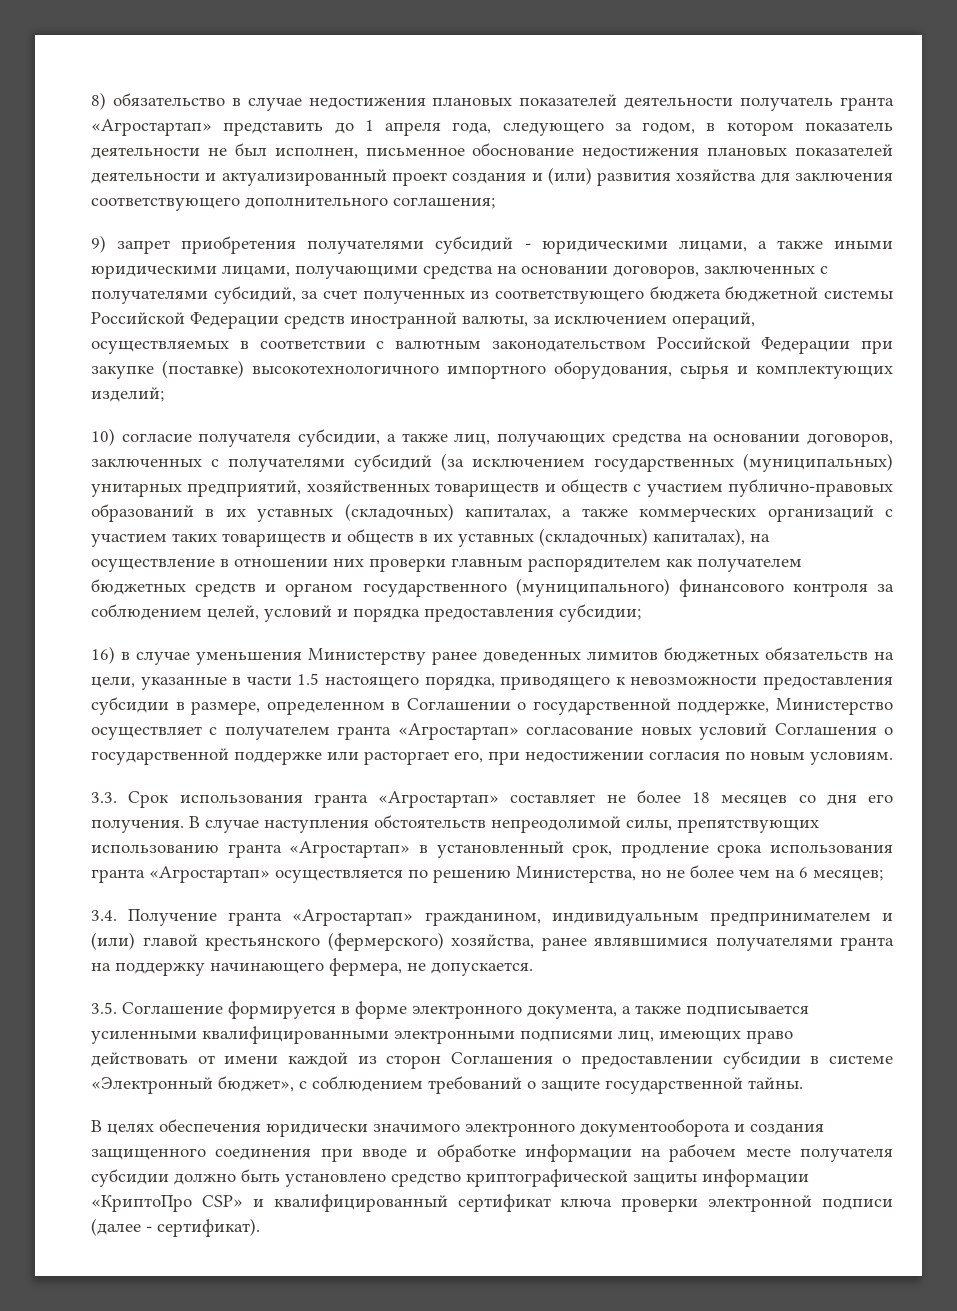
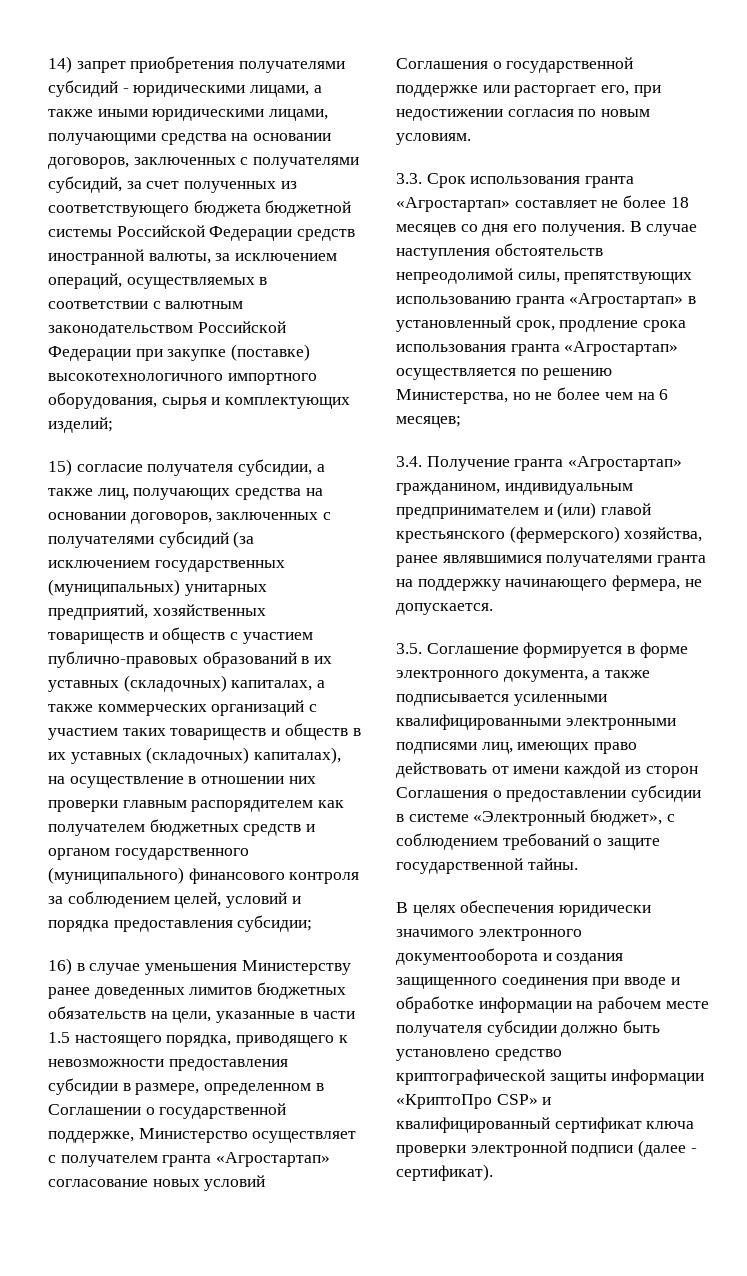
- 8) обязательство в случае недостижения плановых показателей деятельности получатель гранта «Агростартап» представить до 1 апреля года, следующего за годом, в котором показатель деятельности не был исполнен, письменное обоснование недостижения плановых показателей деятельности и актуализированный проект создания и (или) развития хозяйства для заключения соответствующего дополнительного соглашения;
- 9) запрет приобретения получателями субсидий - юридическими лицами, а также иными юридическими лицами, получающими средства на основании договоров, заключенных с получателями субсидий, за счет полученных из соответствующего бюджета бюджетной системы Российской Федерации средств иностранной валюты, за исключением операций, осуществляемых в соответствии с валютным законодательством Российской Федерации при закупке (поставке) высокотехнологичного импортного оборудования, сырья и комплектующих изделий;
+ 14) запрет приобретения получателями субсидий - юридическими лицами, а также иными юридическими лицами, получающими средства на основании договоров, заключенных с получателями субсидий, за счет полученных из соответствующего бюджета бюджетной системы Российской Федерации средств иностранной валюты, за исключением операций, осуществляемых в соответствии с валютным законодательством Российской Федерации при закупке (поставке) высокотехнологичного импортного оборудования, сырья и комплектующих изделий;
- 10) согласие получателя субсидии, а также лиц, получающих средства на основании договоров, заключенных с получателями субсидий (за исключением государственных (муниципальных) унитарных предприятий, хозяйственных товариществ и обществ с участием публично-правовых образований в их уставных (складочных) капиталах, а также коммерческих организаций с участием таких товариществ и обществ в их уставных (складочных) капиталах), на осуществление в отношении них проверки главным распорядителем как получателем бюджетных средств и органом государственного (муниципального) финансового контроля за соблюдением целей, условий и порядка предоставления субсидии;
+ 15) согласие получателя субсидии, а также лиц, получающих средства на основании договоров, заключенных с получателями субсидий (за исключением государственных (муниципальных) унитарных предприятий, хозяйственных товариществ и обществ с участием публично-правовых образований в их уставных (складочных) капиталах, а также коммерческих организаций с участием таких товариществ и обществ в их уставных (складочных) капиталах), на осуществление в отношении них проверки главным распорядителем как получателем бюджетных средств и органом государственного (муниципального) финансового контроля за соблюдением целей, условий и порядка предоставления субсидии;

